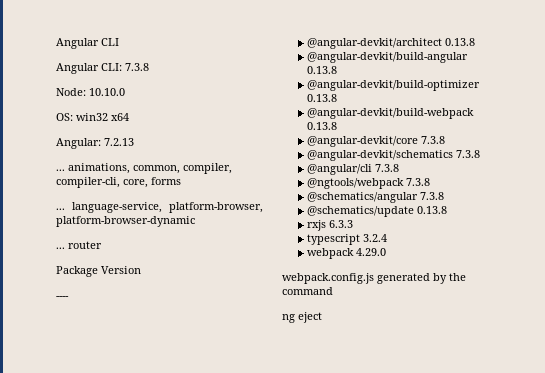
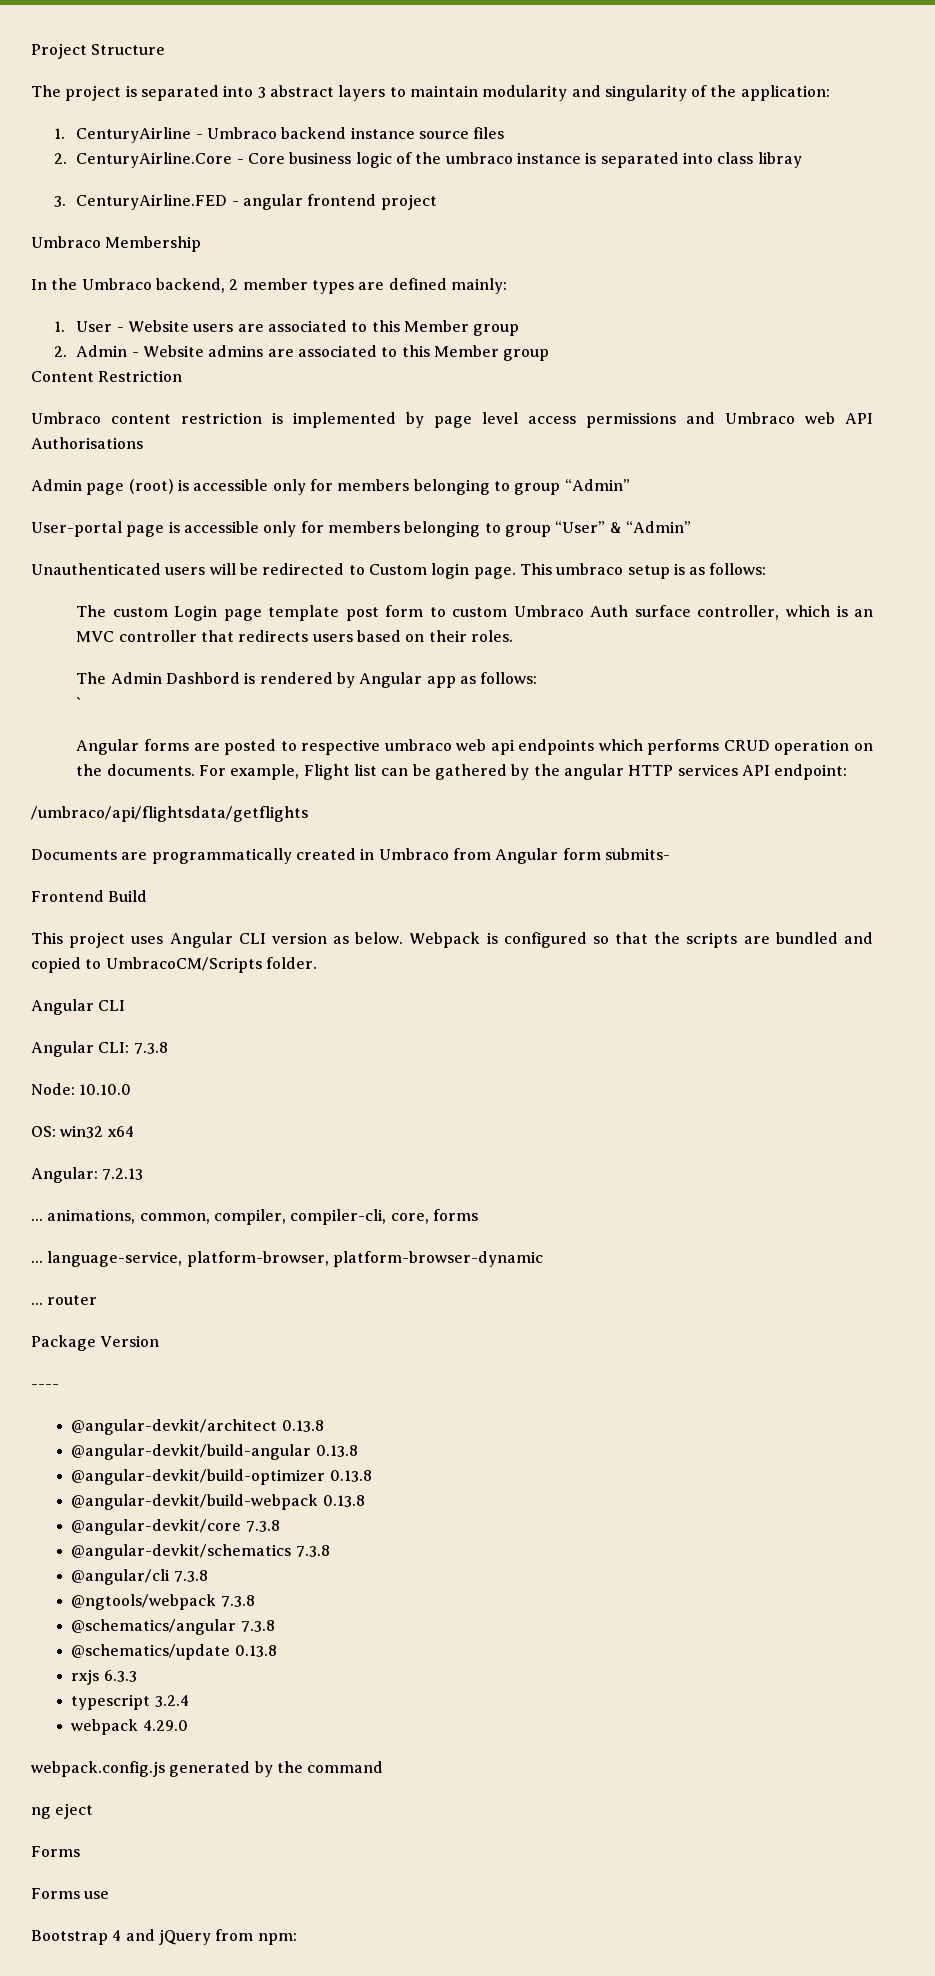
+ Project Structure
+ The project is separated into 3 abstract layers to maintain modularity and singularity of the application:
+ 1. CenturyAirline - Umbraco backend instance source files
+ 2. CenturyAirline.Core - Core business logic of the umbraco instance is separated into class libray
+ 3. CenturyAirline.FED - angular frontend project
+ Umbraco Membership
+ In the Umbraco backend, 2 member types are defined mainly:
+ 1. User - Website users are associated to this Member group
+ 2. Admin - Website admins are associated to this Member group
+ Content Restriction
+ Umbraco content restriction is implemented by page level access permissions and Umbraco web API Authorisations
+ Admin page (root) is accessible only for members belonging to group “Admin”
+ User-portal page is accessible only for members belonging to group “User” & “Admin”
+ Unauthenticated users will be redirected to Custom login page. This umbraco setup is as follows:
+ The custom Login page template post form to custom Umbraco Auth surface controller, which is an MVC controller that redirects users based on their roles.
+ The Admin Dashbord is rendered by Angular app as follows:
+ `
+ Angular forms are posted to respective umbraco web api endpoints which performs CRUD operation on the documents. For example, Flight list can be gathered by the angular HTTP services API endpoint:
+ /umbraco/api/flightsdata/getflights
+ Documents are programmatically created in Umbraco from Angular form submits-
+ Frontend Build
+ This project uses Angular CLI version as below. Webpack is configured so that the scripts are bundled and copied to UmbracoCM/Scripts folder.
  ng eject
+ Forms
+ Forms use
+ Bootstrap 4 and jQuery from npm:

